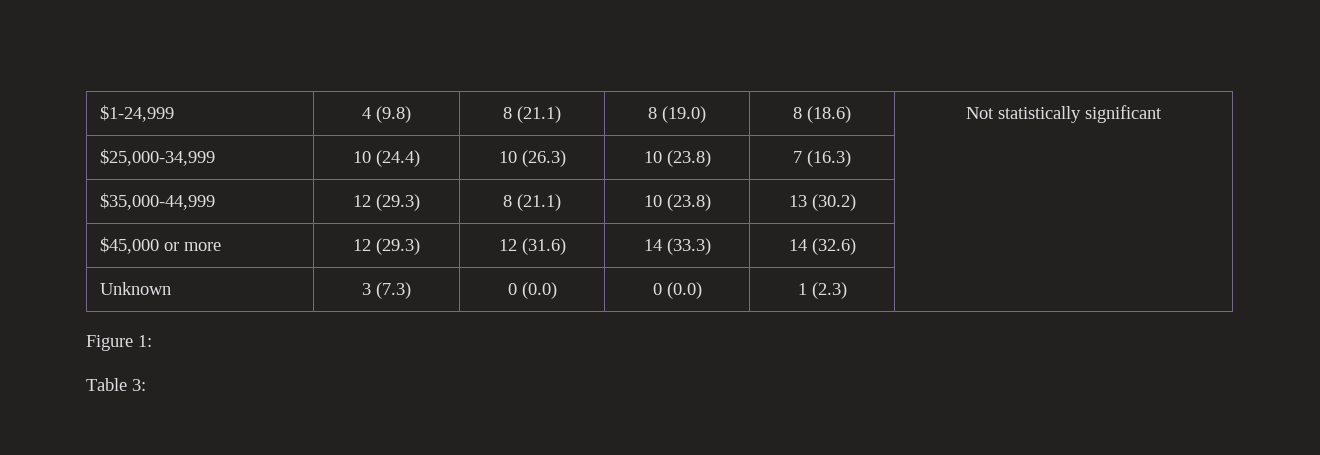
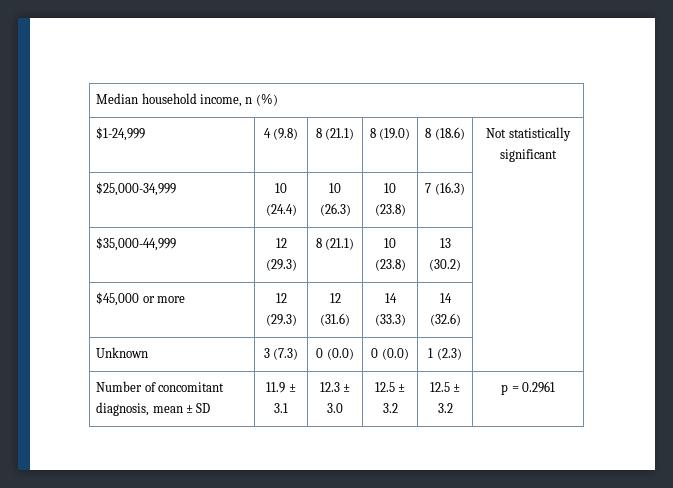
+ Median household income, n (%)
- Figure 1:
- Table 3:
+ Number of concomitant diagnosis, mean ± SD | 11.9 ± 3.1 | 12.3 ± 3.0 | 12.5 ± 3.2 | 12.5 ± 3.2 | p = 0.2961

